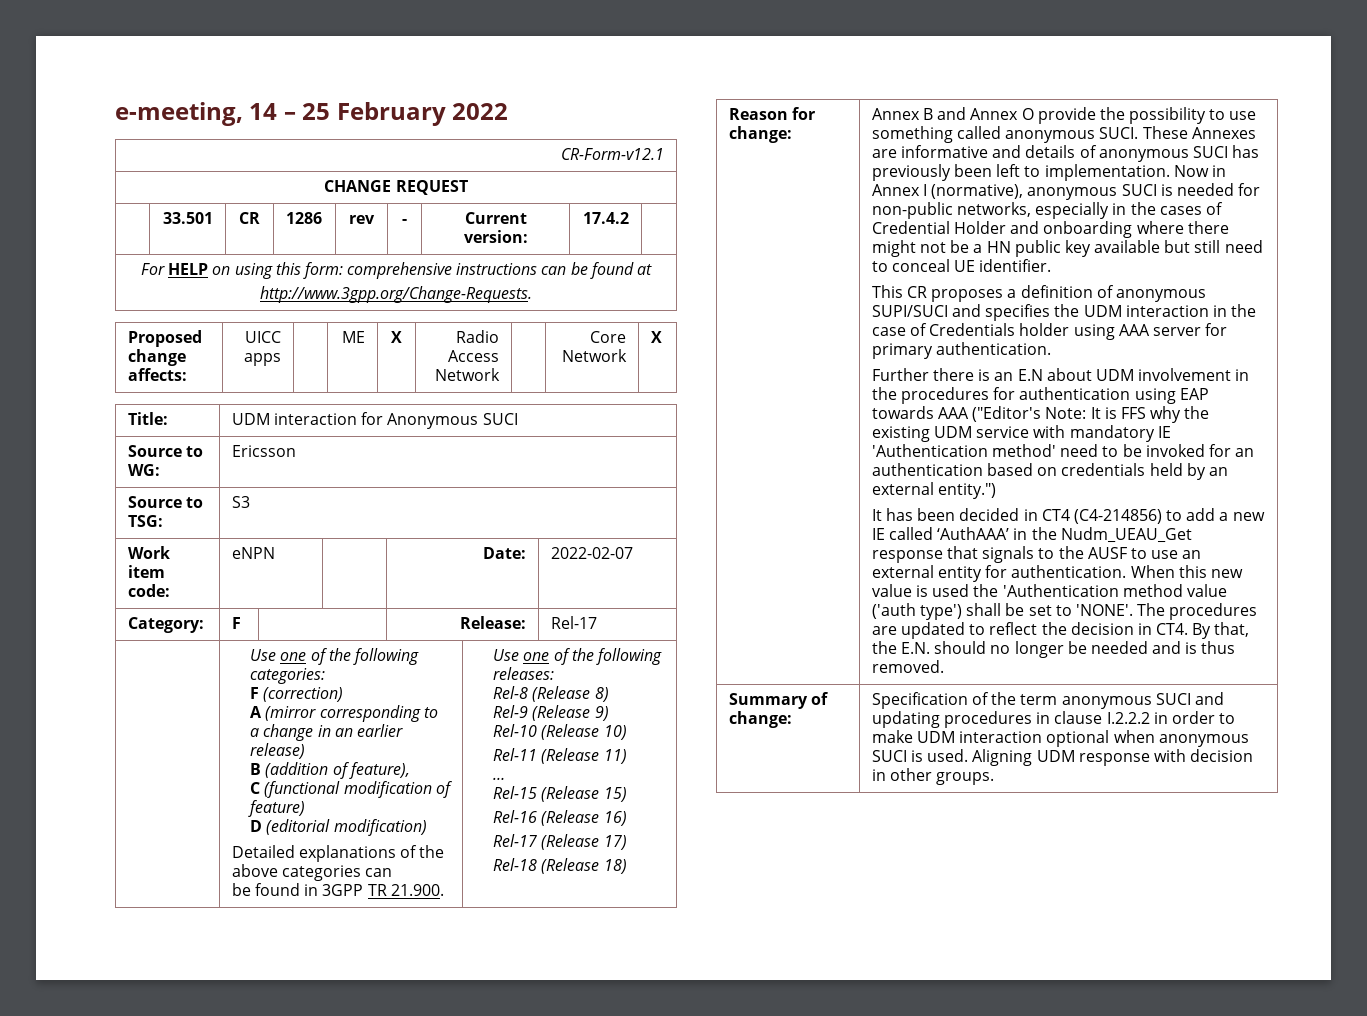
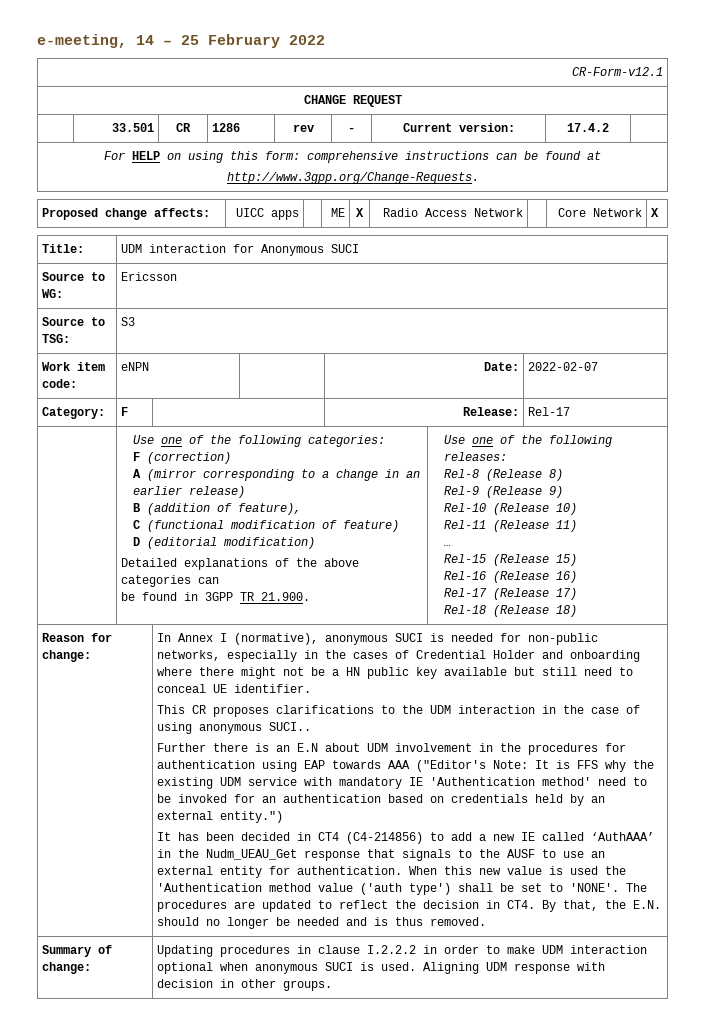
- Annex B and Annex O provide the possibility to use something called anonymous SUCI. These Annexes are informative and details of anonymous SUCI has previously been left to implementation. Now in Annex I (normative), anonymous SUCI is needed for non-public networks, especially in the cases of Credential Holder and onboarding where there might not be a HN public key available but still need to conceal UE identifier.
+ In Annex I (normative), anonymous SUCI is needed for non-public networks, especially in the cases of Credential Holder and onboarding where there might not be a HN public key available but still need to conceal UE identifier.
- This CR proposes a definition of anonymous SUPI/SUCI and specifies the UDM interaction in the case of Credentials holder using AAA server for primary authentication.
+ This CR proposes clarifications to the UDM interaction in the case of using anonymous SUCI..
- Summary of change: | Specification of the term anonymous SUCI and updating procedures in clause I.2.2.2 in order to make UDM interaction optional when anonymous SUCI is used. Aligning UDM response with decision in other groups.
+ Summary of change: | Updating procedures in clause I.2.2.2 in order to make UDM interaction optional when anonymous SUCI is used. Aligning UDM response with decision in other groups.

